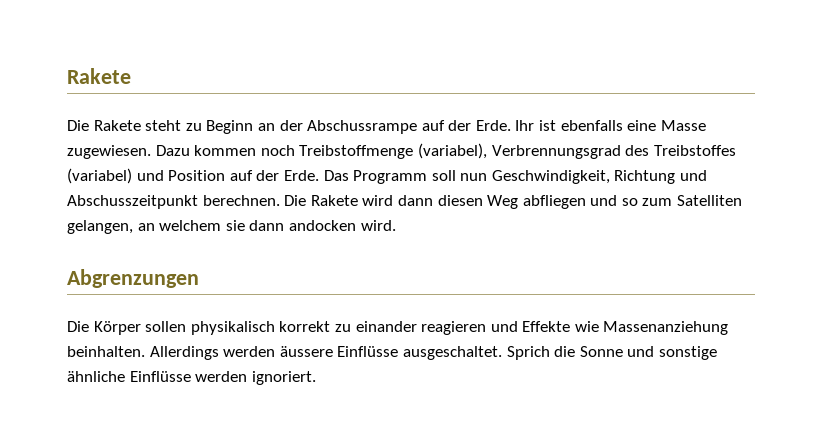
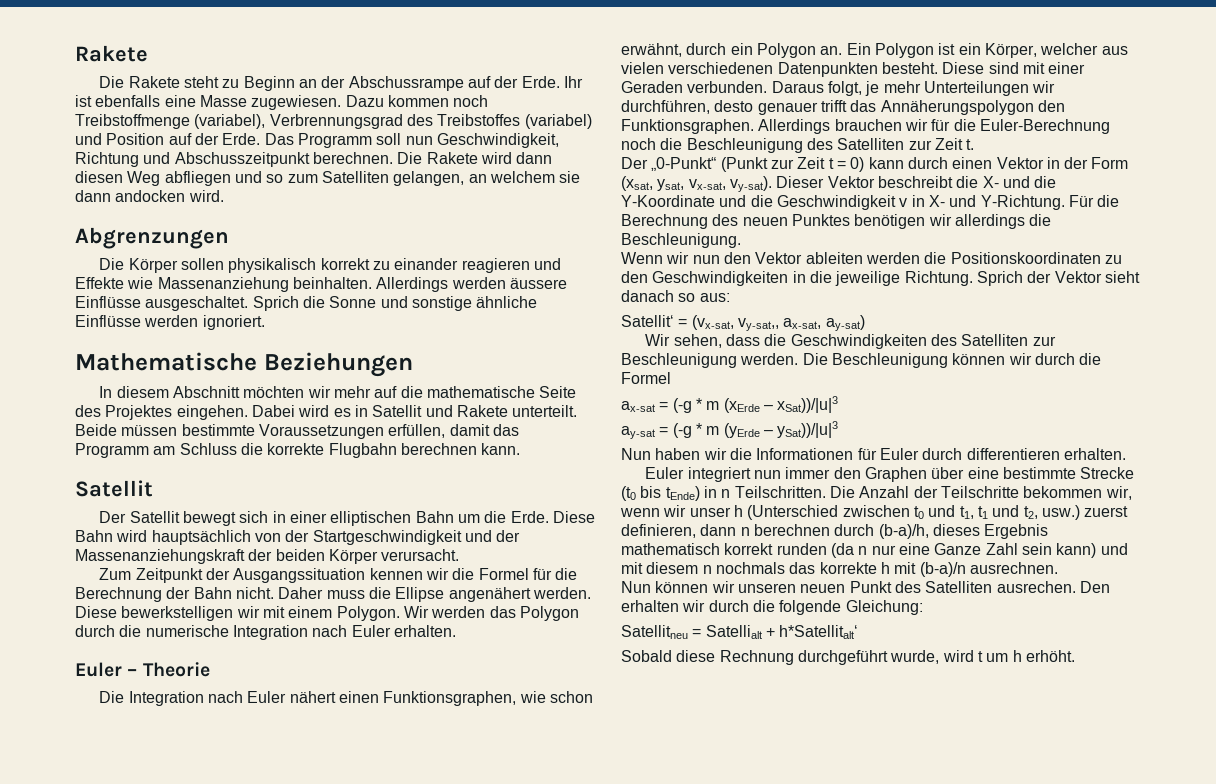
+ Mathematische Beziehungen
+ In diesem Abschnitt möchten wir mehr auf die mathematische Seite des Projektes eingehen. Dabei wird es in Satellit und Rakete unterteilt. Beide müssen bestimmte Voraussetzungen erfüllen, damit das Programm am Schluss die korrekte Flugbahn berechnen kann.
+ Satellit
+ Der Satellit bewegt sich in einer elliptischen Bahn um die Erde. Diese Bahn wird hauptsächlich von der Startgeschwindigkeit und der Massenanziehungskraft der beiden Körper verursacht.
+ Zum Zeitpunkt der Ausgangssituation kennen wir die Formel für die Berechnung der Bahn nicht. Daher muss die Ellipse angenähert werden. Diese bewerkstelligen wir mit einem Polygon. Wir werden das Polygon durch die numerische Integration nach Euler erhalten.
+ Euler – Theorie
+ Die Integration nach Euler nähert einen Funktionsgraphen, wie schon erwähnt, durch ein Polygon an. Ein Polygon ist ein Körper, welcher aus vielen verschiedenen Datenpunkten besteht. Diese sind mit einer Geraden verbunden. Daraus folgt, je mehr Unterteilungen wir durchführen, desto genauer trifft das Annäherungspolygon den Funktionsgraphen. Allerdings brauchen wir für die Euler-Berechnung noch die Beschleunigung des Satelliten zur Zeit t.
+ Der „0-Punkt“ (Punkt zur Zeit t = 0) kann durch einen Vektor in der Form (xsat, ysat, vx-sat, vy-sat). Dieser Vektor beschreibt die X- und die Y-Koordinate und die Geschwindigkeit v in X- und Y-Richtung. Für die Berechnung des neuen Punktes benötigen wir allerdings die Beschleunigung.
+ Wenn wir nun den Vektor ableiten werden die Positionskoordinaten zu den Geschwindigkeiten in die jeweilige Richtung. Sprich der Vektor sieht danach so aus:
+ Satellit‘ = (vx-sat, vy-sat,, ax-sat, ay-sat)
+ Wir sehen, dass die Geschwindigkeiten des Satelliten zur Beschleunigung werden. Die Beschleunigung können wir durch die Formel
+ ax-sat = (-g * m (xErde – xSat))/|u|3
+ ay-sat = (-g * m (yErde – ySat))/|u|3
+ Nun haben wir die Informationen für Euler durch differentieren erhalten.
+ Euler integriert nun immer den Graphen über eine bestimmte Strecke (t0 bis tEnde) in n Teilschritten. Die Anzahl der Teilschritte bekommen wir, wenn wir unser h (Unterschied zwischen t0 und t1, t1 und t2, usw.) zuerst definieren, dann n berechnen durch (b-a)/h, dieses Ergebnis mathematisch korrekt runden (da n nur eine Ganze Zahl sein kann) und mit diesem n nochmals das korrekte h mit (b-a)/n ausrechnen.
+ Nun können wir unseren neuen Punkt des Satelliten ausrechen. Den erhalten wir durch die folgende Gleichung:
+ Satellitneu = Satellialt + h*Satellitalt‘
+ Sobald diese Rechnung durchgeführt wurde, wird t um h erhöht.

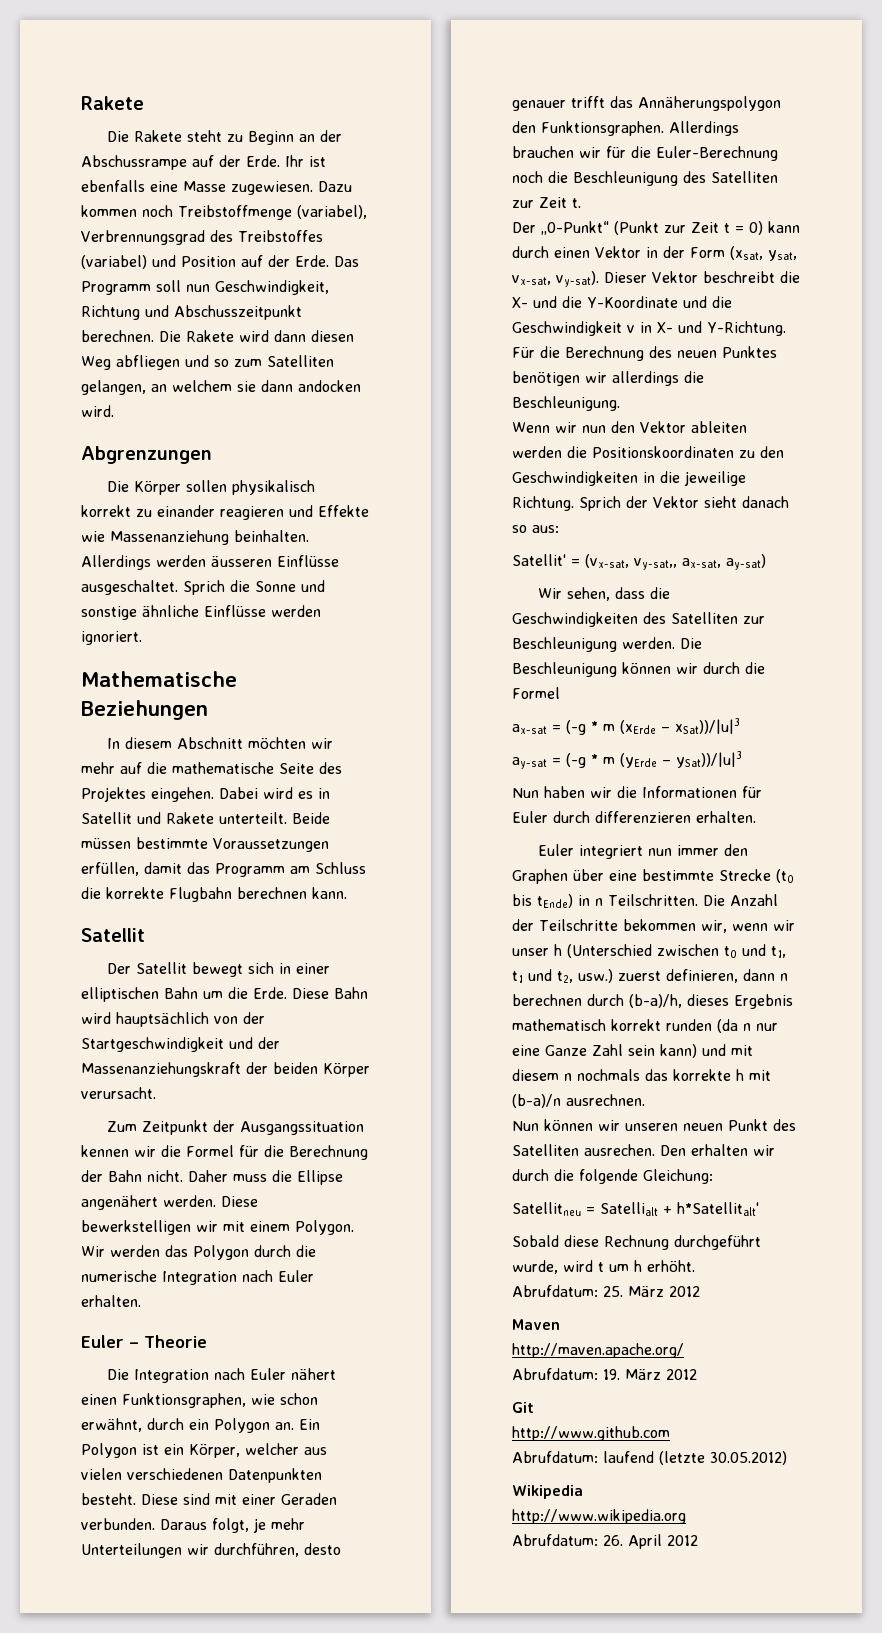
- Allerdings werden äussere Einflüsse ausgeschaltet.
+ Allerdings werden äusseren Einflüsse ausgeschaltet.
- Nun haben wir die Informationen für Euler durch differentieren erhalten.
+ Nun haben wir die Informationen für Euler durch differenzieren erhalten.
+ Abrufdatum: 25. März 2012
+ Maven
+ http://maven.apache.org/
+ Abrufdatum: 19. März 2012
+ Git
+ http://www.github.com
+ Abrufdatum: laufend (letzte 30.05.2012)
+ Wikipedia
+ http://www.wikipedia.org
+ Abrufdatum: 26. April 2012

